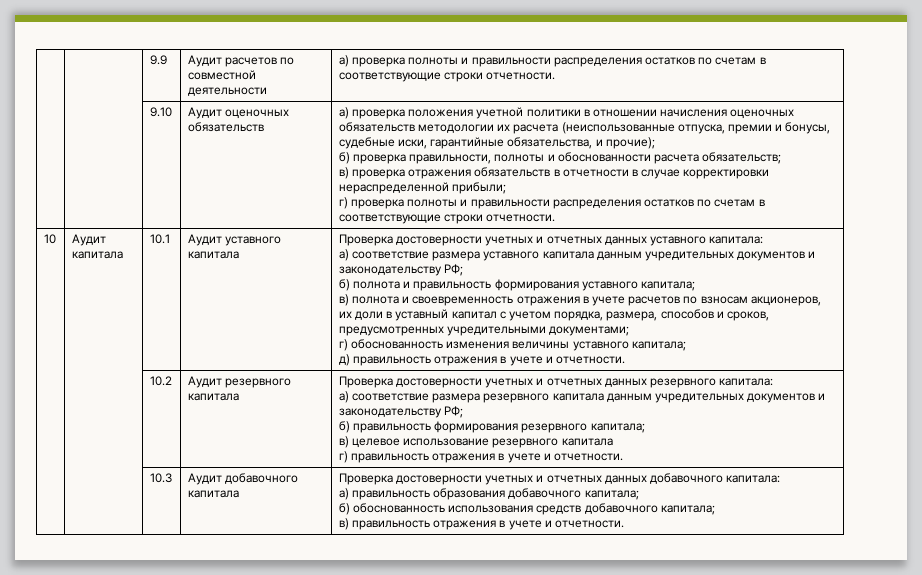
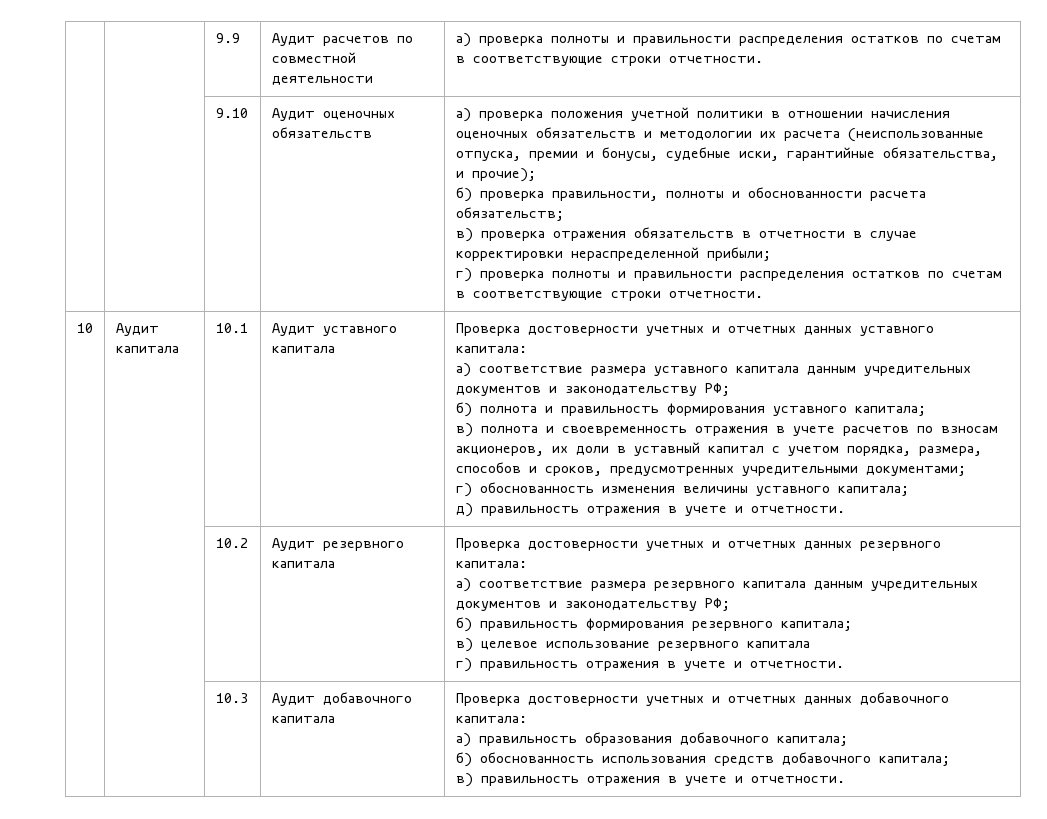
- а) проверка положения учетной политики в отношении начисления оценочных обязательств методологии их расчета (неиспользованные отпуска, премии и бонусы, судебные иски, гарантийные обязательства, и прочие);
+ а) проверка положения учетной политики в отношении начисления оценочных обязательств и методологии их расчета (неиспользованные отпуска, премии и бонусы, судебные иски, гарантийные обязательства, и прочие);

